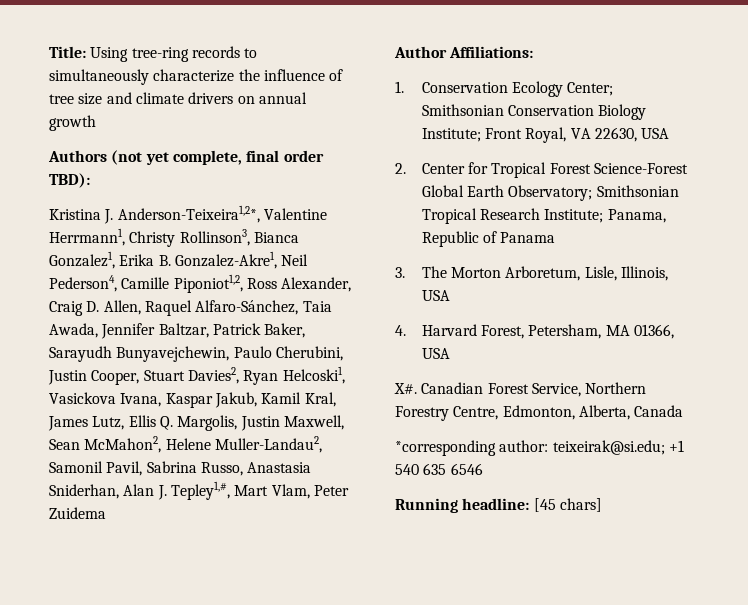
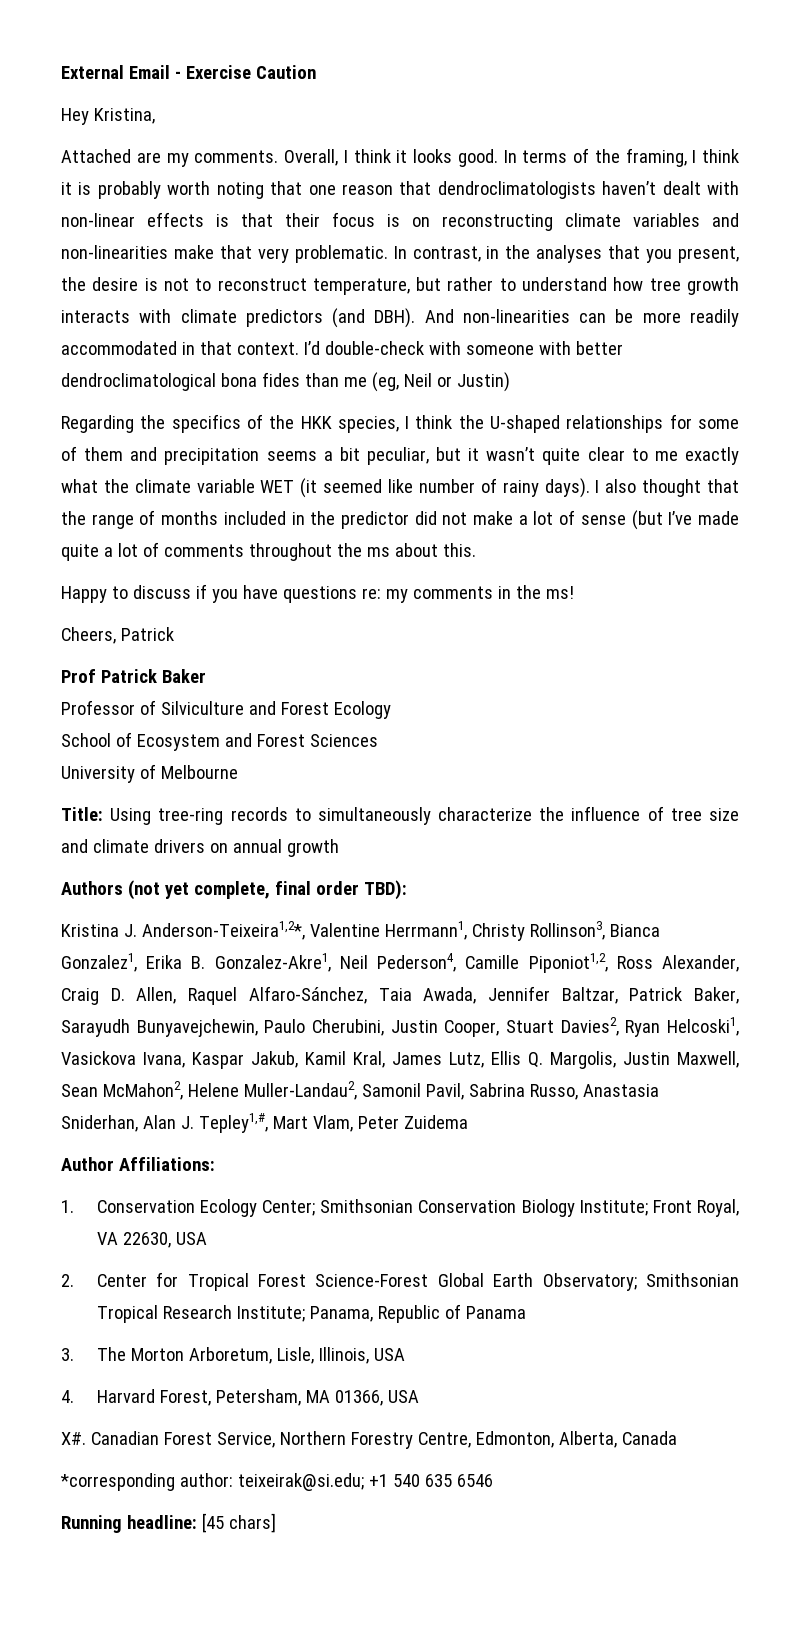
+ External Email - Exercise Caution
+ Hey Kristina,
+ Attached are my comments. Overall, I think it looks good. In terms of the framing, I think it is probably worth noting that one reason that dendroclimatologists haven’t dealt with non-linear effects is that their focus is on reconstructing climate variables and non-linearities make that very problematic. In contrast, in the analyses that you present, the desire is not to reconstruct temperature, but rather to understand how tree growth interacts with climate predictors (and DBH). And non-linearities can be more readily accommodated in that context. I’d double-check with someone with better dendroclimatological bona fides than me (eg, Neil or Justin)
+ Regarding the specifics of the HKK species, I think the U-shaped relationships for some of them and precipitation seems a bit peculiar, but it wasn’t quite clear to me exactly what the climate variable WET (it seemed like number of rainy days). I also thought that the range of months included in the predictor did not make a lot of sense (but I’ve made quite a lot of comments throughout the ms about this.
+ Happy to discuss if you have questions re: my comments in the ms!
+ Cheers, Patrick
+ Prof Patrick Baker
+ Professor of Silviculture and Forest Ecology
+ School of Ecosystem and Forest Sciences
+ University of Melbourne

